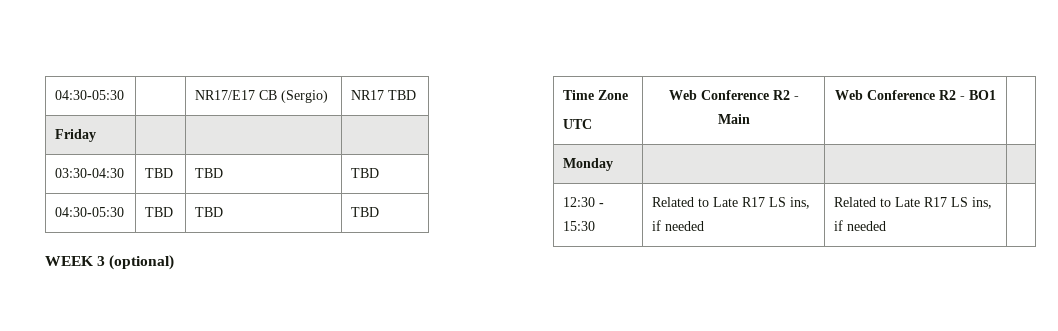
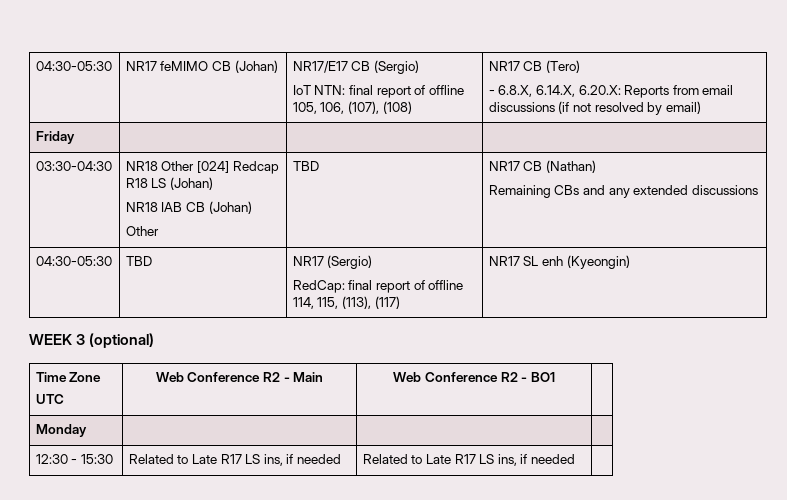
- 04:30-05:30 | | NR17/E17 CB (Sergio) | NR17 TBD
+ 04:30-05:30 | NR17 feMIMO CB (Johan) | NR17/E17 CB (Sergio)
+ IoT NTN: final report of offline 105, 106, (107), (108) | NR17 CB (Tero)
+ - 6.8.X, 6.14.X, 6.20.X: Reports from email discussions (if not resolved by email)
  Friday | | |
- 03:30-04:30 | TBD | TBD | TBD
- 04:30-05:30 | TBD | TBD | TBD
+ 03:30-04:30 | NR18 Other [024] Redcap R18 LS (Johan)
+ NR18 IAB CB (Johan)
+ Other | TBD | NR17 CB (Nathan)
+ Remaining CBs and any extended discussions
+ 04:30-05:30 | TBD | NR17 (Sergio)
+ RedCap: final report of offline 114, 115, (113), (117) | NR17 SL enh (Kyeongin)

